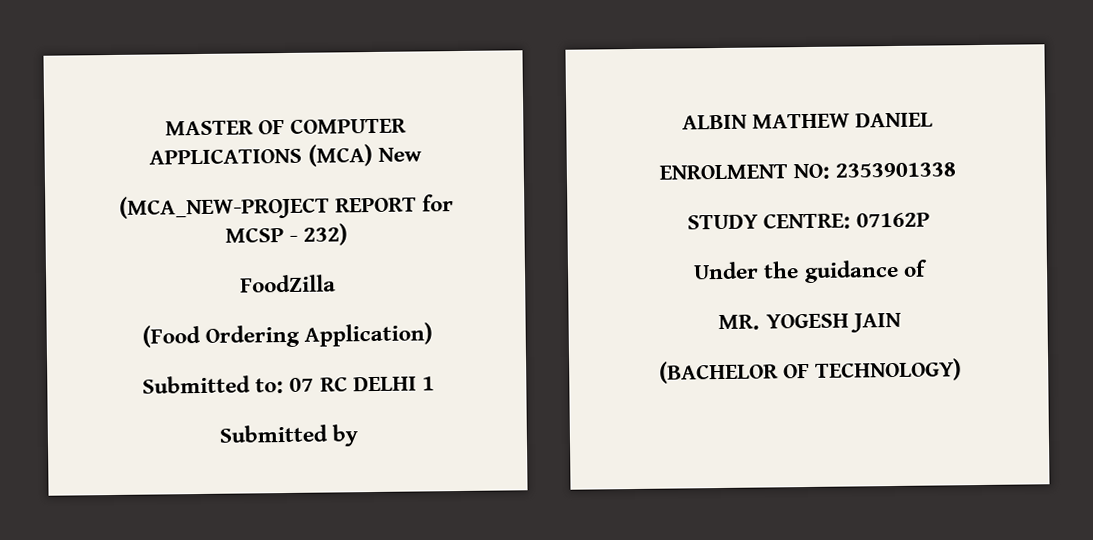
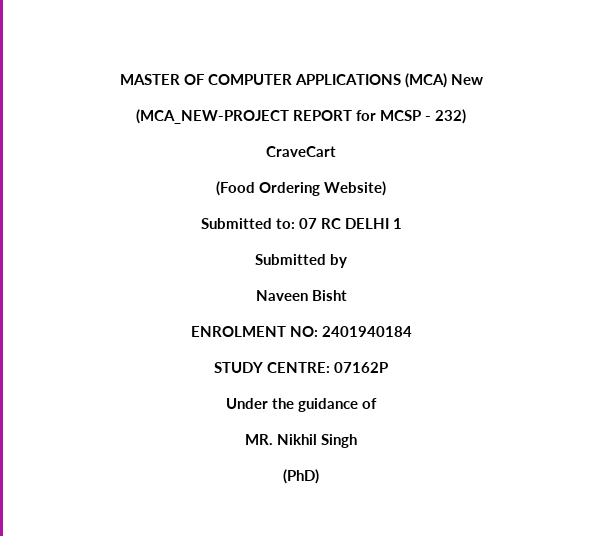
- FoodZilla
+ CraveCart
- (Food Ordering Application)
+ (Food Ordering Website)
- ALBIN MATHEW DANIEL
+ Naveen Bisht
- ENROLMENT NO: 2353901338
+ ENROLMENT NO: 2401940184
- MR. YOGESH JAIN
- (BACHELOR OF TECHNOLOGY)
+ MR. Nikhil Singh
+ (PhD)

